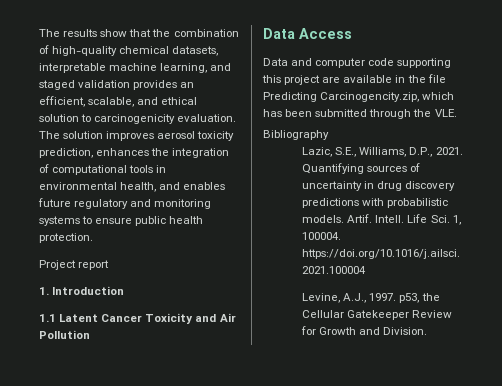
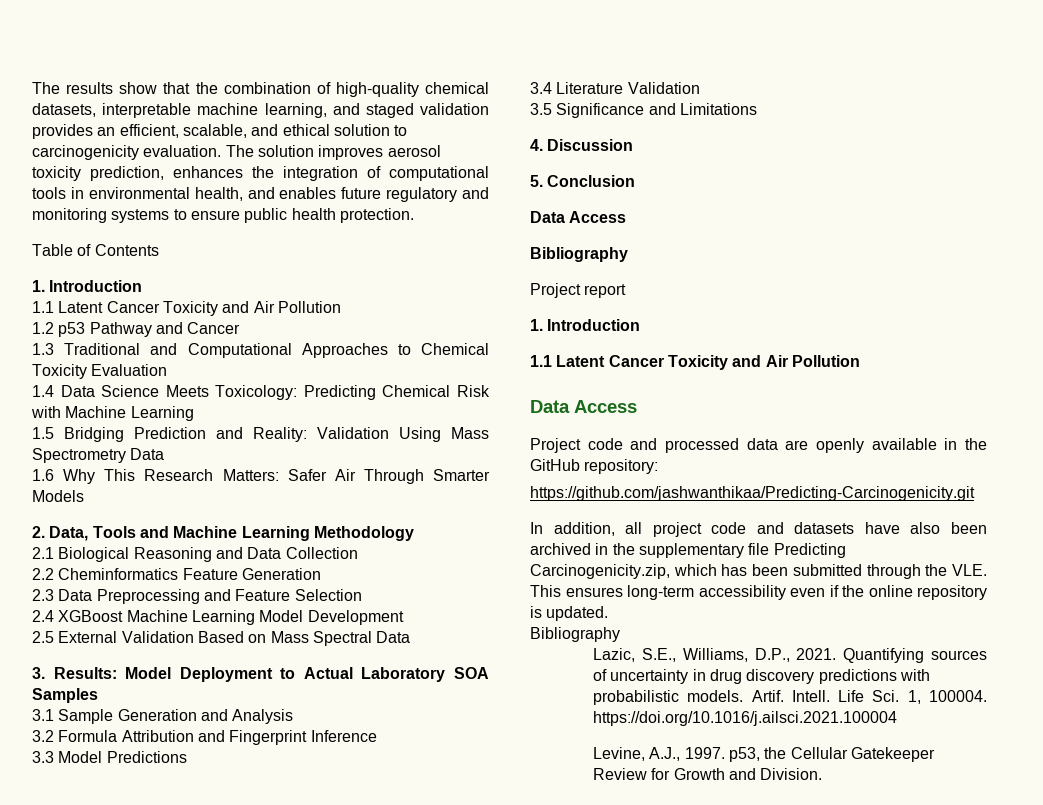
+ Table of Contents
+ 1. Introduction
+ 1.1 Latent Cancer Toxicity and Air Pollution
+ 1.2 p53 Pathway and Cancer
+ 1.3 Traditional and Computational Approaches to Chemical Toxicity Evaluation
+ 1.4 Data Science Meets Toxicology: Predicting Chemical Risk with Machine Learning
+ 1.5 Bridging Prediction and Reality: Validation Using Mass Spectrometry Data
+ 1.6 Why This Research Matters: Safer Air Through Smarter Models
+ 2. Data, Tools and Machine Learning Methodology
+ 2.1 Biological Reasoning and Data Collection
+ 2.2 Cheminformatics Feature Generation
+ 2.3 Data Preprocessing and Feature Selection
+ 2.4 XGBoost Machine Learning Model Development
+ 2.5 External Validation Based on Mass Spectral Data
+ 3. Results: Model Deployment to Actual Laboratory SOA Samples
+ 3.1 Sample Generation and Analysis
+ 3.2 Formula Attribution and Fingerprint Inference
+ 3.3 Model Predictions
+ 3.4 Literature Validation
+ 3.5 Significance and Limitations
+ 4. Discussion
+ 5. Conclusion
+ Data Access
+ Bibliography
- Data and computer code supporting this project are available in the file Predicting Carcinogencity.zip, which has been submitted through the VLE.
+ Project code and processed data are openly available in the GitHub repository:
+ https://github.com/jashwanthikaa/Predicting-Carcinogenicity.git
+ In addition, all project code and datasets have also been archived in the supplementary file Predicting Carcinogenicity.zip, which has been submitted through the VLE. This ensures long-term accessibility even if the online repository is updated.

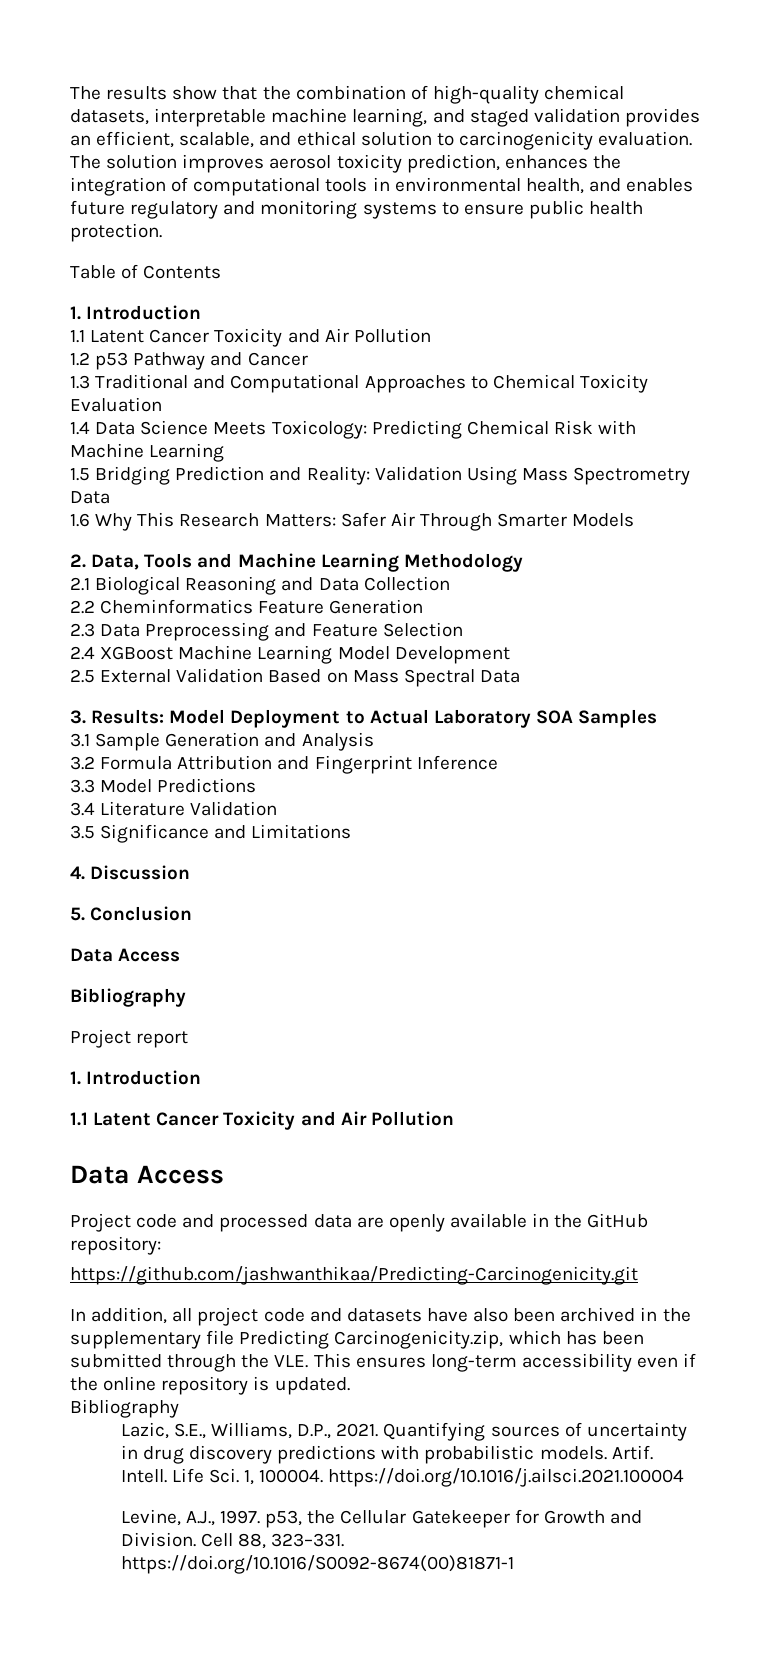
- Levine, A.J., 1997. p53, the Cellular Gatekeeper Review for Growth and Division.
+ Levine, A.J., 1997. p53, the Cellular Gatekeeper for Growth and Division.
+ Cell 88, 323–331. https://doi.org/10.1016/S0092-8674(00)81871-1

